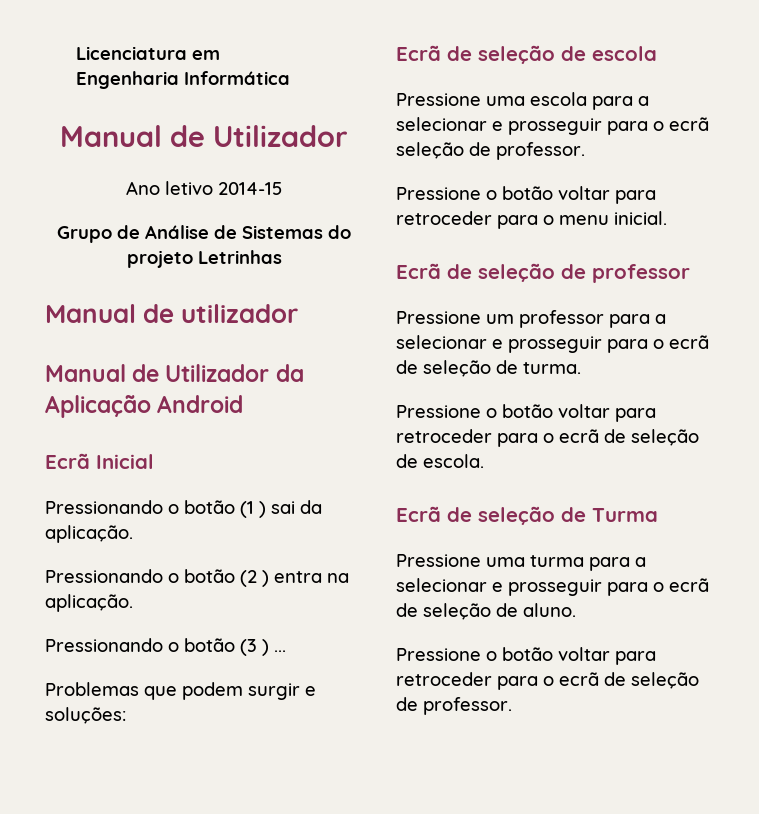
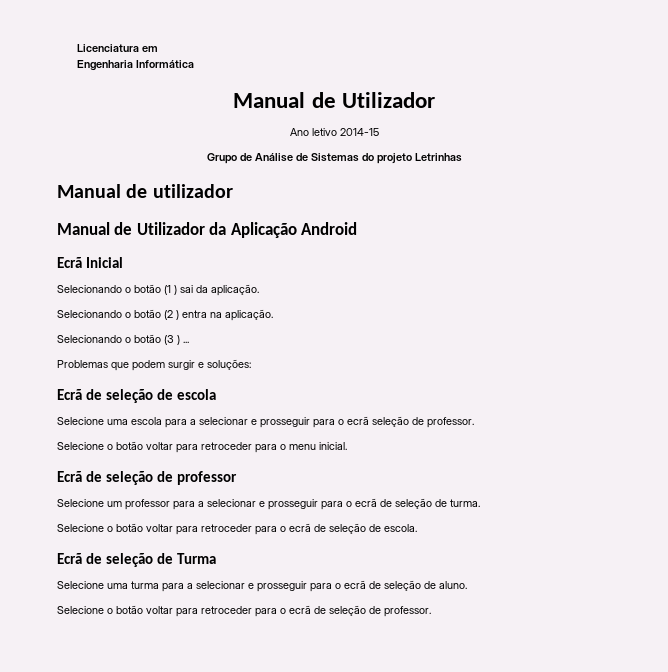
- Pressionando o botão (1 ) sai da aplicação.
+ Selecionando o botão (1 ) sai da aplicação.
- Pressionando o botão (2 ) entra na aplicação.
+ Selecionando o botão (2 ) entra na aplicação.
- Pressionando o botão (3 ) ...
+ Selecionando o botão (3 ) ...
- Pressione uma escola para a selecionar e prosseguir para o ecrã seleção de professor.
+ Selecione uma escola para a selecionar e prosseguir para o ecrã seleção de professor.
- Pressione o botão voltar para retroceder para o menu inicial.
+ Selecione o botão voltar para retroceder para o menu inicial.
- Pressione um professor para a selecionar e prosseguir para o ecrã de seleção de turma.
+ Selecione um professor para a selecionar e prosseguir para o ecrã de seleção de turma.
- Pressione o botão voltar para retroceder para o ecrã de seleção de escola.
+ Selecione o botão voltar para retroceder para o ecrã de seleção de escola.
- Pressione uma turma para a selecionar e prosseguir para o ecrã de seleção de aluno.
+ Selecione uma turma para a selecionar e prosseguir para o ecrã de seleção de aluno.
- Pressione o botão voltar para retroceder para o ecrã de seleção de professor.
+ Selecione o botão voltar para retroceder para o ecrã de seleção de professor.

